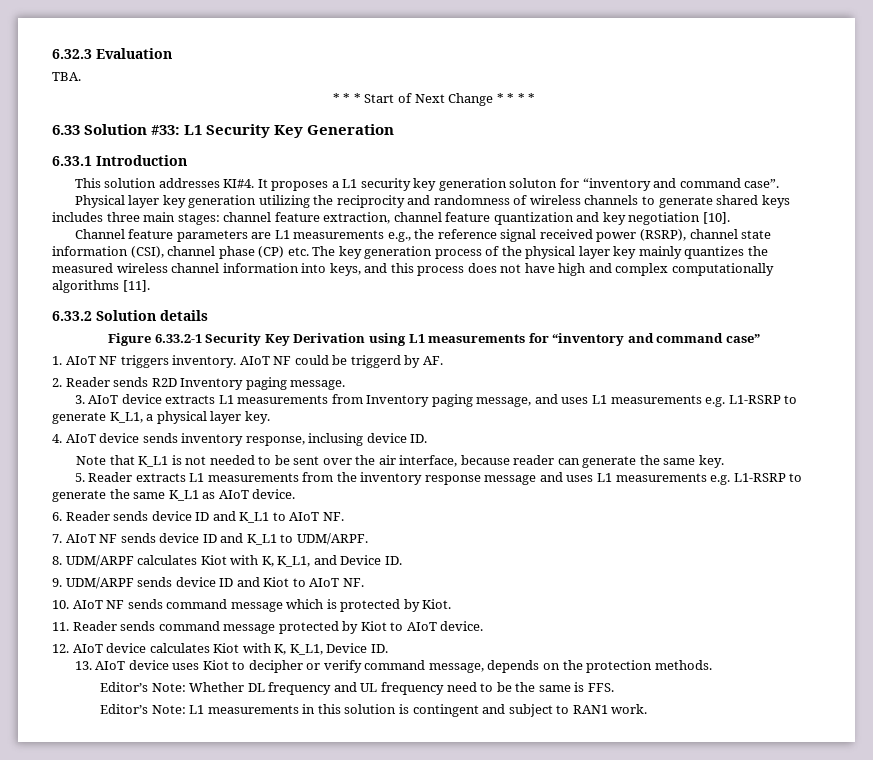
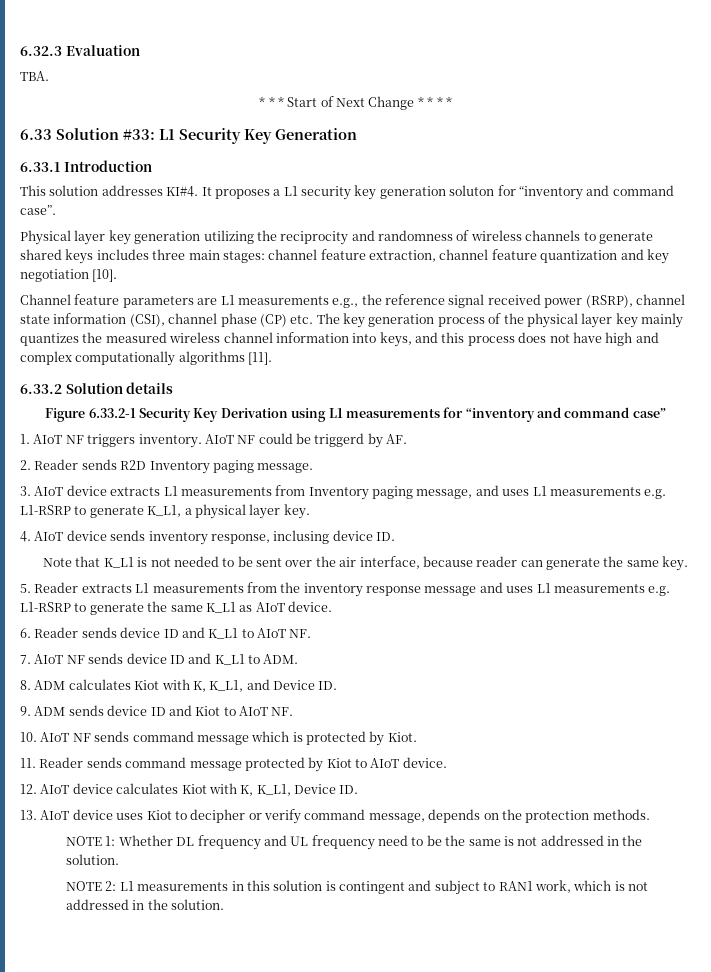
- 7. AIoT NF sends device ID and K_L1 to UDM/ARPF.
+ 7. AIoT NF sends device ID and K_L1 to ADM.
- 8. UDM/ARPF calculates Kiot with K, K_L1, and Device ID.
+ 8. ADM calculates Kiot with K, K_L1, and Device ID.
- 9. UDM/ARPF sends device ID and Kiot to AIoT NF.
+ 9. ADM sends device ID and Kiot to AIoT NF.
- Editor’s Note: Whether DL frequency and UL frequency need to be the same is FFS.
- Editor’s Note: L1 measurements in this solution is contingent and subject to RAN1 work.
+ NOTE 1: Whether DL frequency and UL frequency need to be the same is not addressed in the solution.
+ NOTE 2: L1 measurements in this solution is contingent and subject to RAN1 work, which is not addressed in the solution.

